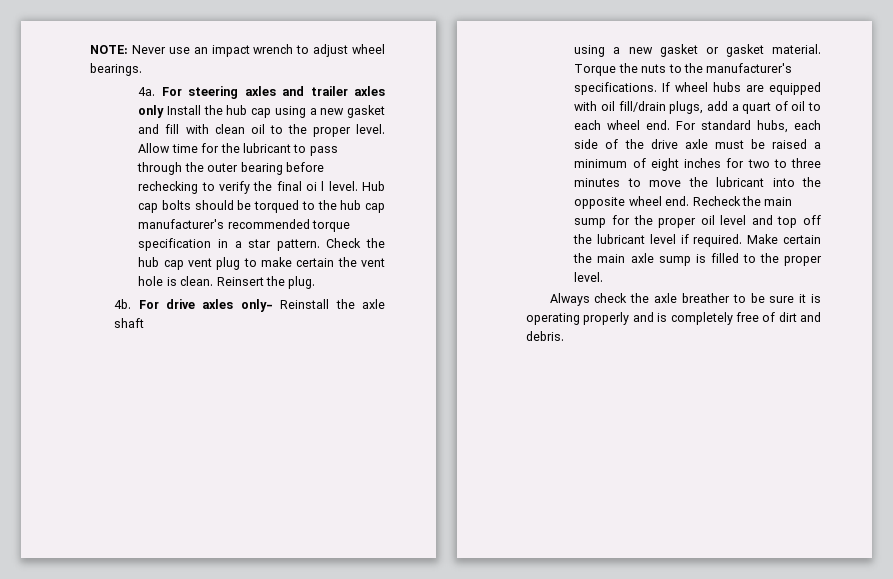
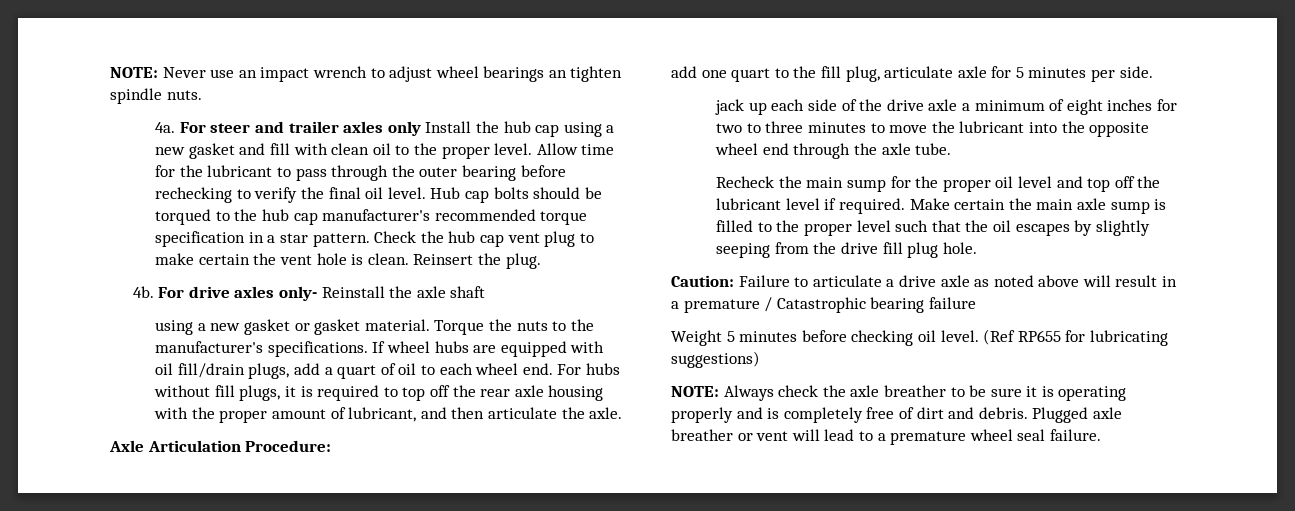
- NOTE: Never use an impact wrench to adjust wheel bearings.
+ NOTE: Never use an impact wrench to adjust wheel bearings an tighten spindle nuts.
- For steering axles and trailer axles only Install the hub cap using a new gasket and fill with clean oil to the proper level.
+ For steer and trailer axles only Install the hub cap using a new gasket and fill with clean oil to the proper level.
- Allow time for the lubricant to pass through the outer bearing before rechecking to verify the final oi l level.
+ Allow time for the lubricant to pass through the outer bearing before rechecking to verify the final oil level.
- For standard hubs, each side of the drive axle must be raised a minimum of eight inches for two to three minutes to move the lubricant into the opposite wheel end. Recheck the main sump for the proper oil level and top off the lubricant level if required.
+ For hubs without fill plugs, it is required to top off the rear axle housing with the proper amount of lubricant, and then articulate the axle.
+ Axle Articulation Procedure:
+ add one quart to the fill plug, articulate axle for 5 minutes per side.
+ jack up each side of the drive axle a minimum of eight inches for two to three minutes to move the lubricant into the opposite wheel end through the axle tube.
+ Recheck the main sump for the proper oil level and top off the lubricant level if required.
- Make certain the main axle sump is filled to the proper level.
- Always check the axle breather to be sure it is operating properly and is completely free of dirt and debris.
+ Make certain the main axle sump is filled to the proper level such that the oil escapes by slightly seeping from the drive fill plug hole.
+ Caution: Failure to articulate a drive axle as noted above will result in a premature / Catastrophic bearing failure
+ Weight 5 minutes before checking oil level. (Ref RP655 for lubricating suggestions)
+ NOTE: Always check the axle breather to be sure it is operating properly and is completely free of dirt and debris.
+ Plugged axle breather or vent will lead to a premature wheel seal failure.

